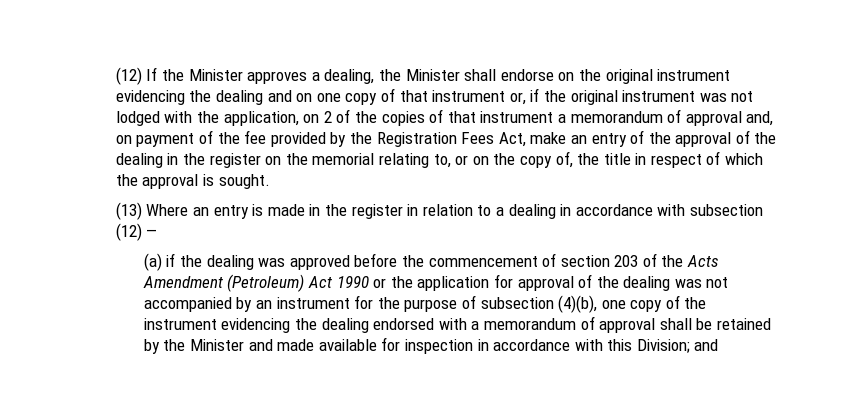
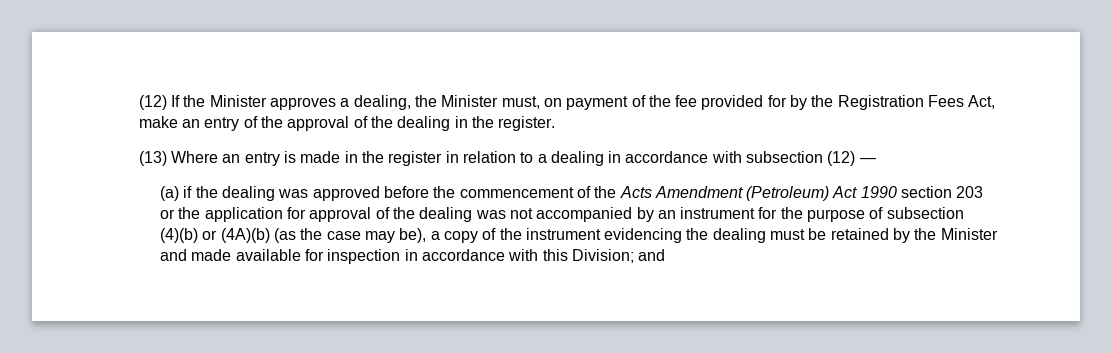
- (12) If the Minister approves a dealing, the Minister shall endorse on the original instrument evidencing the dealing and on one copy of that instrument or, if the original instrument was not lodged with the application, on 2 of the copies of that instrument a memorandum of approval and, on payment of the fee provided by the Registration Fees Act, make an entry of the approval of the dealing in the register on the memorial relating to, or on the copy of, the title in respect of which the approval is sought.
+ (12) If the Minister approves a dealing, the Minister must, on payment of the fee provided for by the Registration Fees Act, make an entry of the approval of the dealing in the register.
- (a) if the dealing was approved before the commencement of section 203 of the Acts Amendment (Petroleum) Act 1990 or the application for approval of the dealing was not accompanied by an instrument for the purpose of subsection (4)(b), one copy of the instrument evidencing the dealing endorsed with a memorandum of approval shall be retained by the Minister and made available for inspection in accordance with this Division; and
+ (a) if the dealing was approved before the commencement of the Acts Amendment (Petroleum) Act 1990 section 203 or the application for approval of the dealing was not accompanied by an instrument for the purpose of subsection (4)(b) or (4A)(b) (as the case may be), a copy of the instrument evidencing the dealing must be retained by the Minister and made available for inspection in accordance with this Division; and

